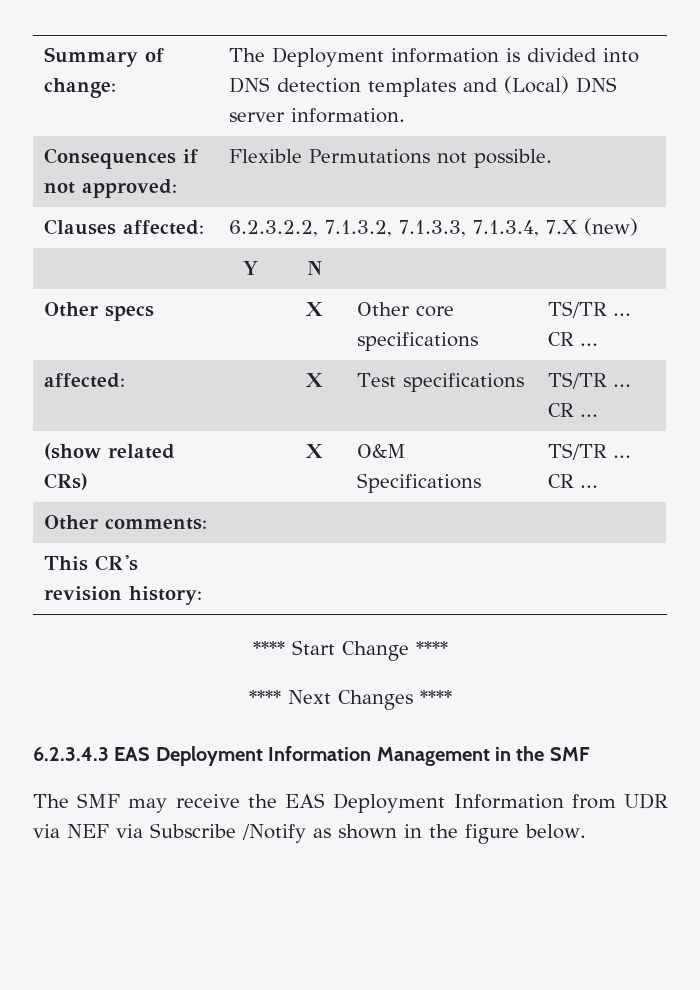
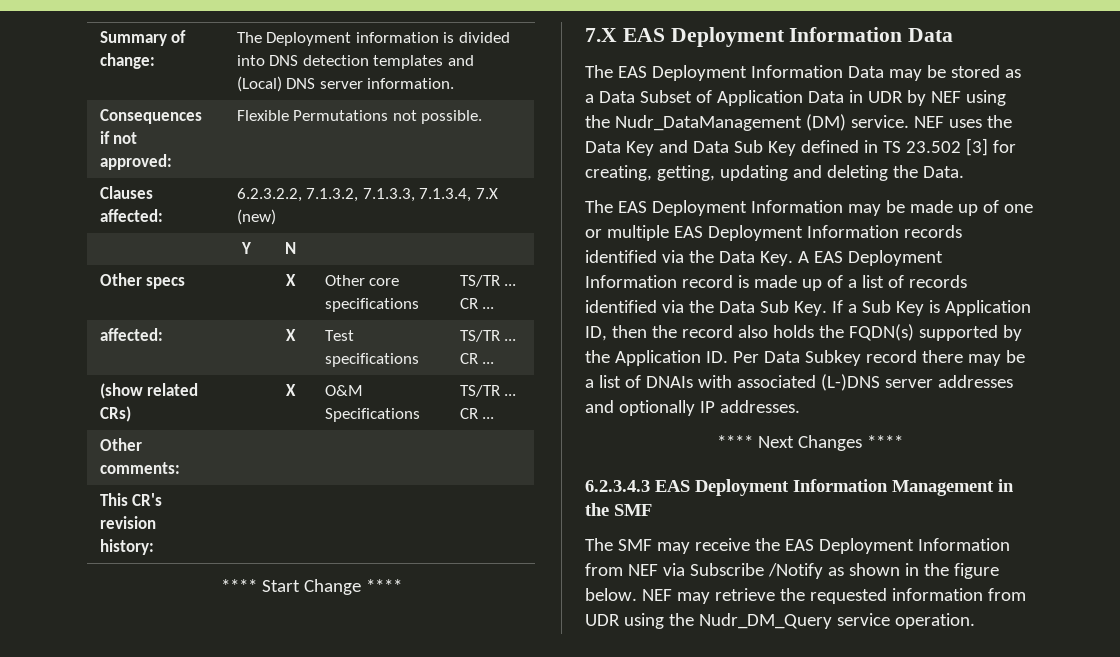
+ 7.X EAS Deployment Information Data
+ The EAS Deployment Information Data may be stored as a Data Subset of Application Data in UDR by NEF using the Nudr_DataManagement (DM) service. NEF uses the Data Key and Data Sub Key defined in TS 23.502 [3] for creating, getting, updating and deleting the Data.
+ The EAS Deployment Information may be made up of one or multiple EAS Deployment Information records identified via the Data Key. A EAS Deployment Information record is made up of a list of records identified via the Data Sub Key. If a Sub Key is Application ID, then the record also holds the FQDN(s) supported by the Application ID. Per Data Subkey record there may be a list of DNAIs with associated (L-)DNS server addresses and optionally IP addresses.
- The SMF may receive the EAS Deployment Information from UDR via NEF via Subscribe /Notify as shown in the figure below.
+ The SMF may receive the EAS Deployment Information from NEF via Subscribe /Notify as shown in the figure below.
+ NEF may retrieve the requested information from UDR using the Nudr_DM_Query service operation.

